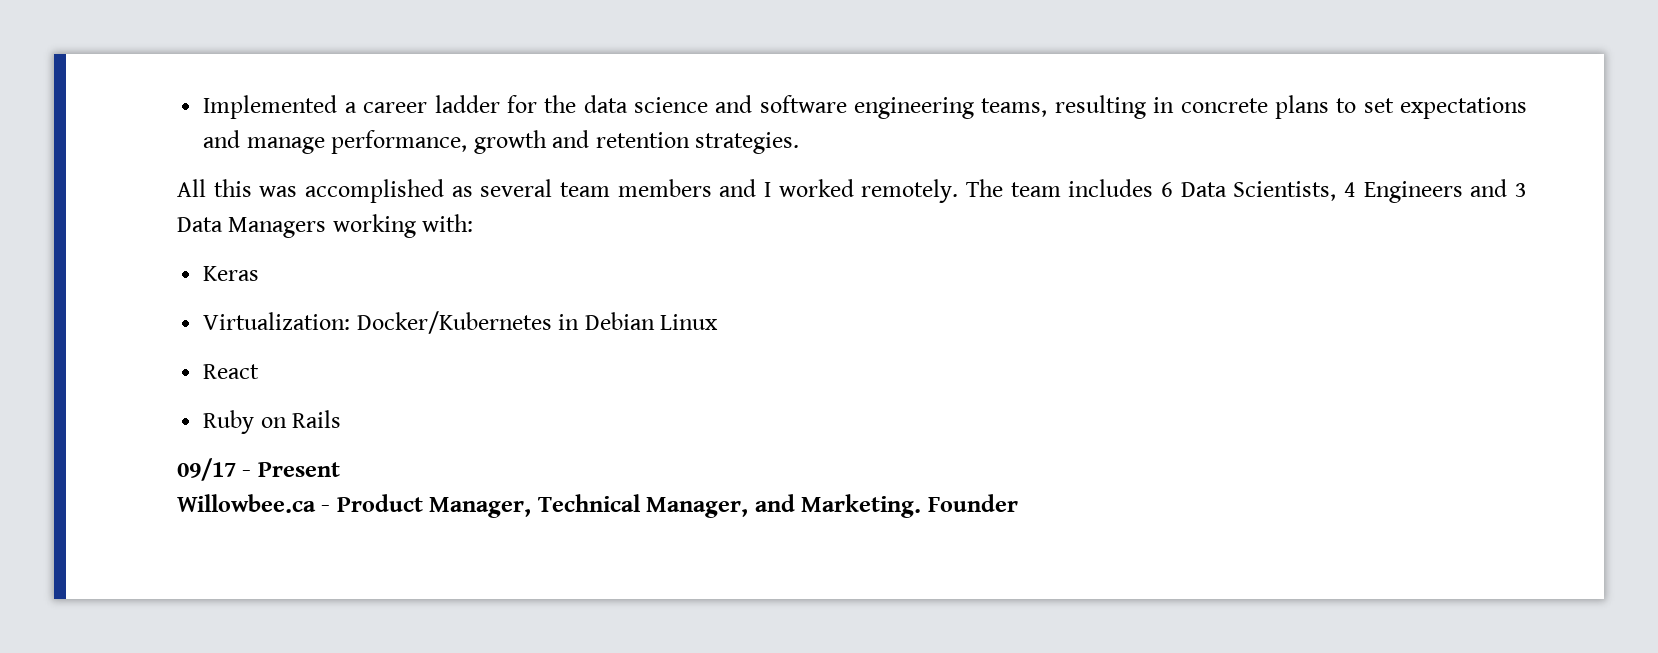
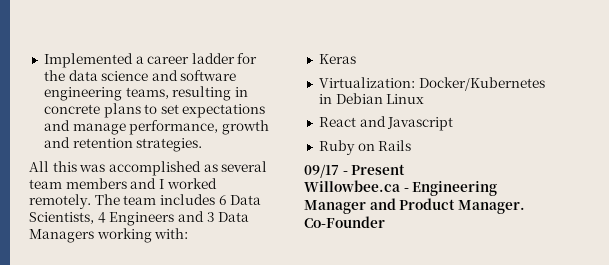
- React
+ React and Javascript
- Willowbee.ca - Product Manager, Technical Manager, and Marketing. Founder
+ Willowbee.ca - Engineering Manager and Product Manager. Co-Founder

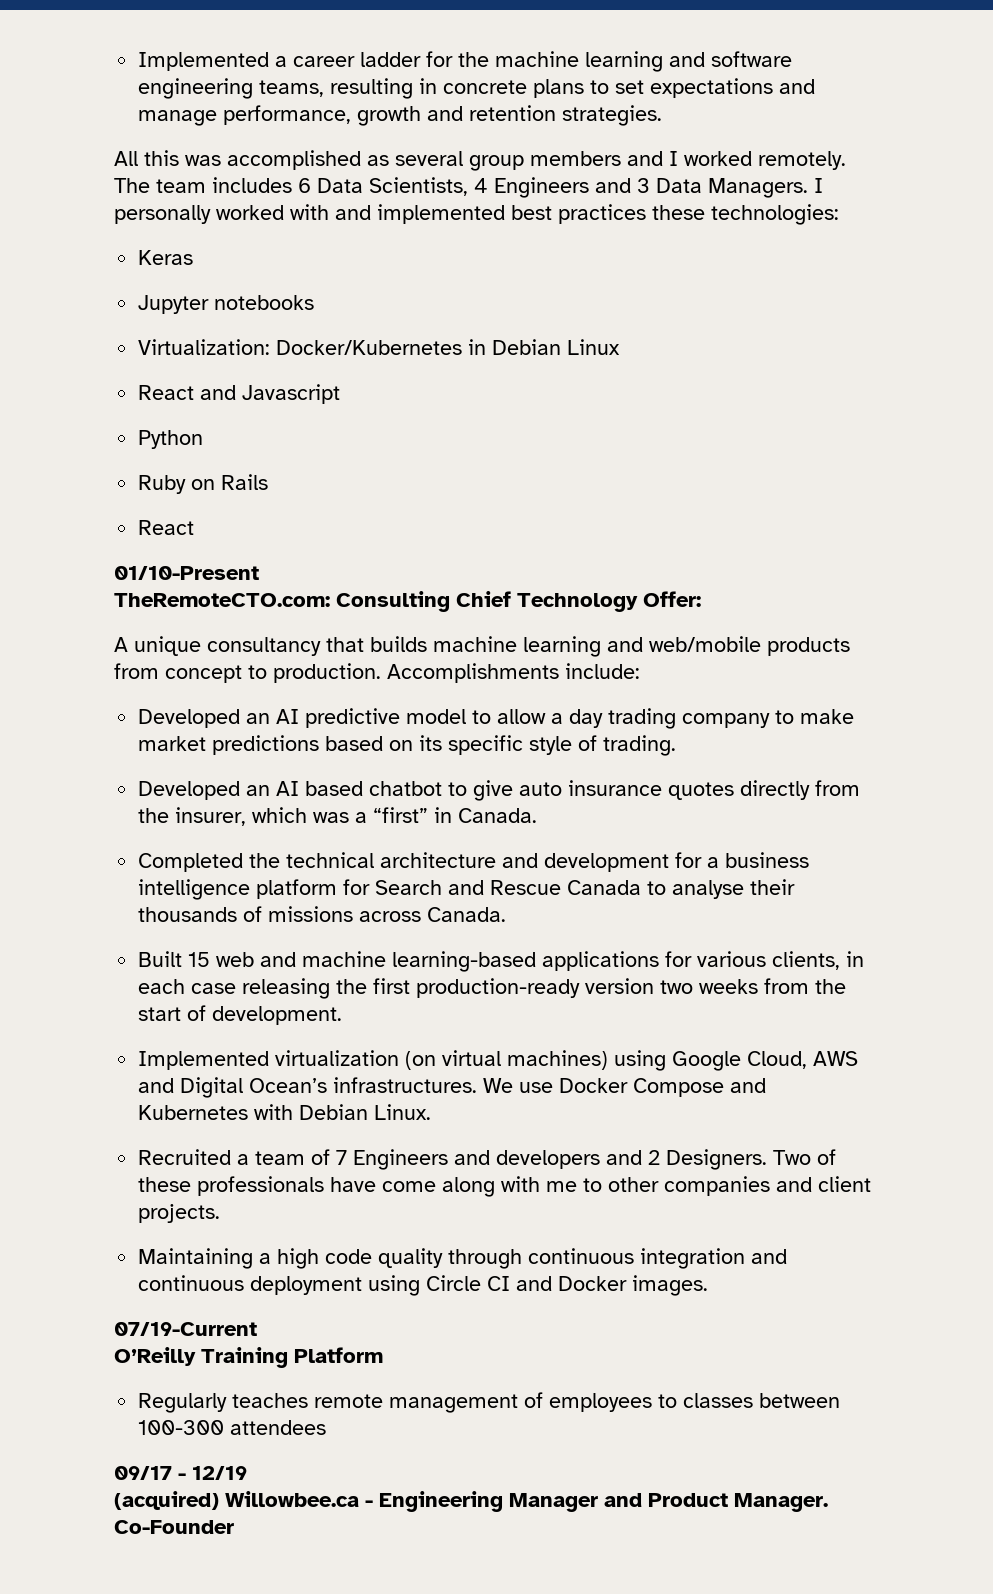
- Implemented a career ladder for the data science and software engineering teams, resulting in concrete plans to set expectations and manage performance, growth and retention strategies.
+ Implemented a career ladder for the machine learning and software engineering teams, resulting in concrete plans to set expectations and manage performance, growth and retention strategies.
- All this was accomplished as several team members and I worked remotely.
+ All this was accomplished as several group members and I worked remotely.
- The team includes 6 Data Scientists, 4 Engineers and 3 Data Managers working with:
+ The team includes 6 Data Scientists, 4 Engineers and 3 Data Managers. I personally worked with and implemented best practices these technologies:
+ Jupyter notebooks
+ Python
  Ruby on Rails
+ React
+ 01/10-Present
+ TheRemoteCTO.com: Consulting Chief Technology Offer:
+ A unique consultancy that builds machine learning and web/mobile products from concept to production. Accomplishments include:
+ Developed an AI predictive model to allow a day trading company to make market predictions based on its specific style of trading.
+ Developed an AI based chatbot to give auto insurance quotes directly from the insurer, which was a “first” in Canada.
+ Completed the technical architecture and development for a business intelligence platform for Search and Rescue Canada to analyse their thousands of missions across Canada.
+ Built 15 web and machine learning-based applications for various clients, in each case releasing the first production-ready version two weeks from the start of development.
+ Implemented virtualization (on virtual machines) using Google Cloud, AWS and Digital Ocean’s infrastructures. We use Docker Compose and Kubernetes with Debian Linux.
+ Recruited a team of 7 Engineers and developers and 2 Designers. Two of these professionals have come along with me to other companies and client projects.
+ Maintaining a high code quality through continuous integration and continuous deployment using Circle CI and Docker images.
+ 07/19-Current
+ O’Reilly Training Platform
+ Regularly teaches remote management of employees to classes between 100-300 attendees
- 09/17 - Present
- Willowbee.ca - Engineering Manager and Product Manager.
+ 09/17 - 12/19
+ (acquired) Willowbee.ca - Engineering Manager and Product Manager.

